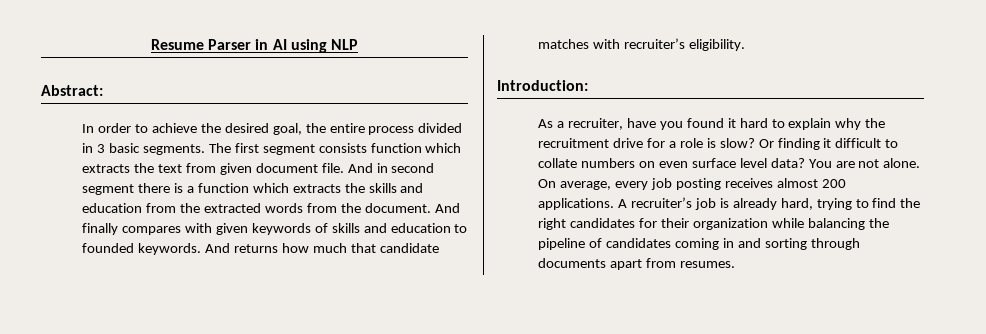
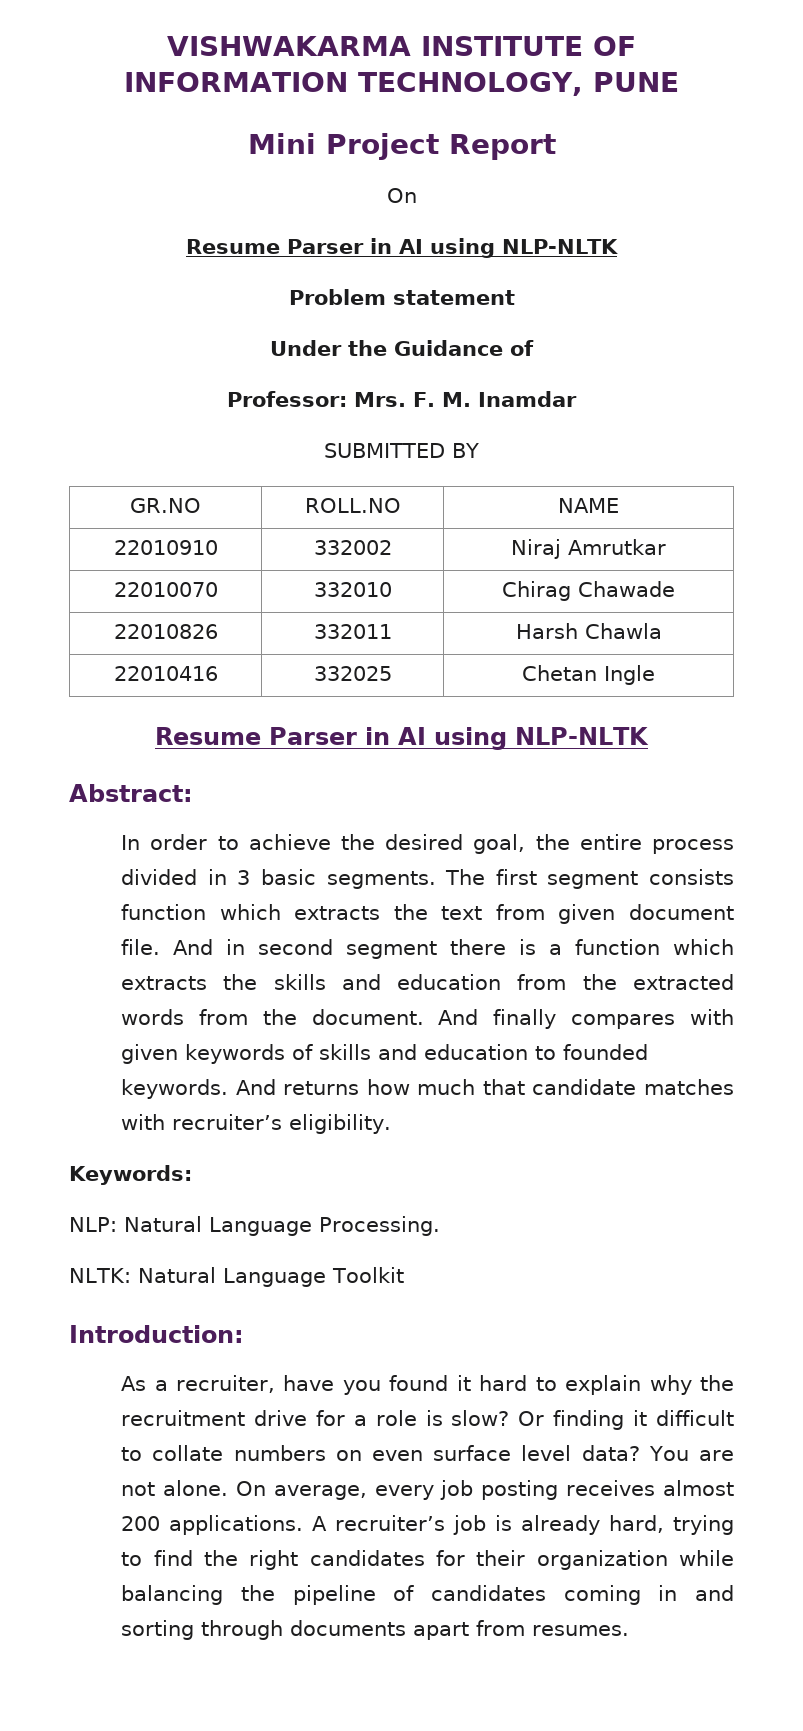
- Resume Parser in AI using NLP
+ VISHWAKARMA INSTITUTE OF INFORMATION TECHNOLOGY, PUNE
+ Mini Project Report
+ On
+ Resume Parser in AI using NLP-NLTK
+ Problem statement
+ Under the Guidance of
+ Professor: Mrs. F. M. Inamdar
+ SUBMITTED BY
+ GR.NO | ROLL.NO | NAME
+ 22010910 | 332002 | Niraj Amrutkar
+ 22010070 | 332010 | Chirag Chawade
+ 22010826 | 332011 | Harsh Chawla
+ 22010416 | 332025 | Chetan Ingle
+ Resume Parser in AI using NLP-NLTK
+ Keywords:
+ NLP: Natural Language Processing.
+ NLTK: Natural Language Toolkit

